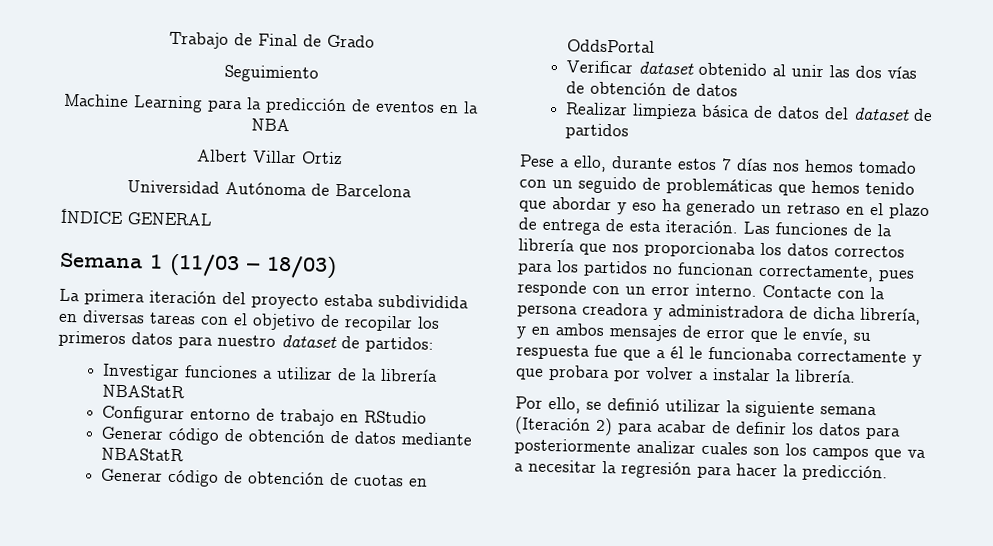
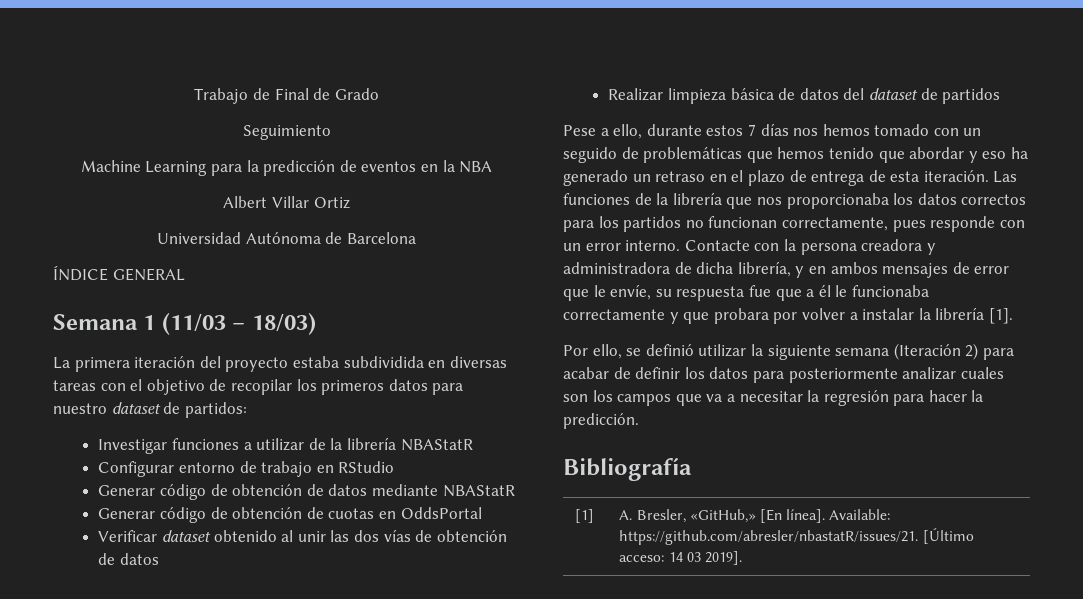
- Contacte con la persona creadora y administradora de dicha librería, y en ambos mensajes de error que le envíe, su respuesta fue que a él le funcionaba correctamente y que probara por volver a instalar la librería.
+ Contacte con la persona creadora y administradora de dicha librería, y en ambos mensajes de error que le envíe, su respuesta fue que a él le funcionaba correctamente y que probara por volver a instalar la librería [1].
+ Bibliografía
+ [1] | A. Bresler, «GitHub,» [En línea]. Available: https://github.com/abresler/nbastatR/issues/21. [Último acceso: 14 03 2019].

